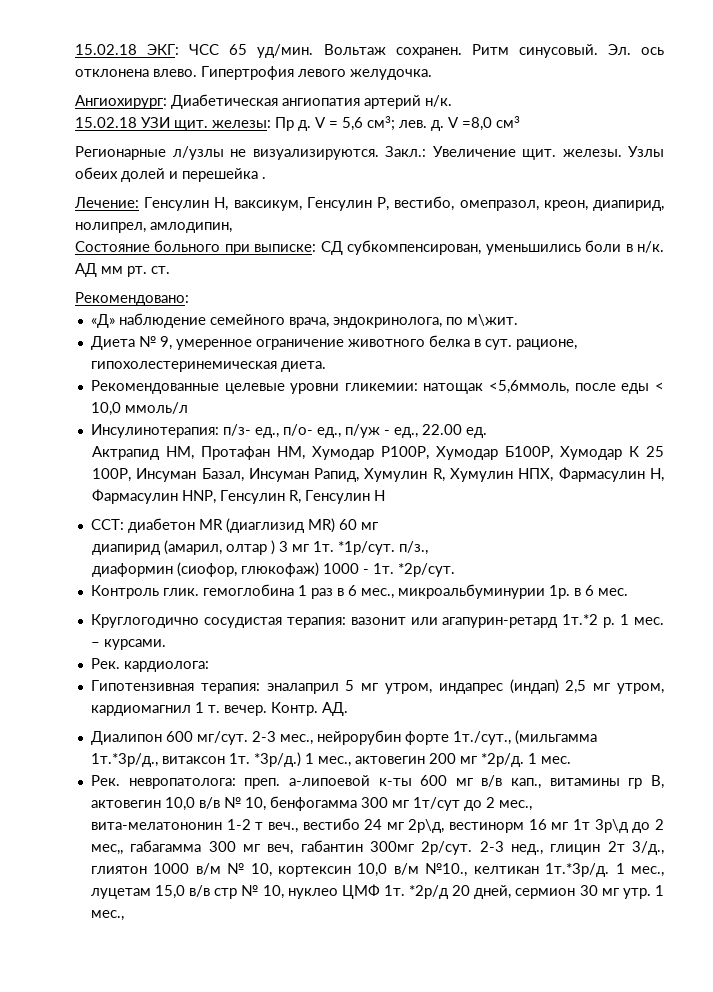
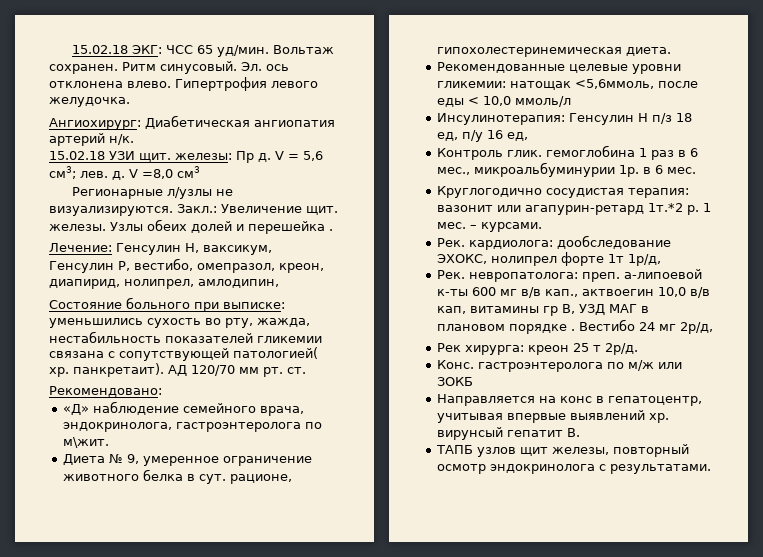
- Состояние больного при выписке: СД субкомпенсирован, уменьшились боли в н/к. АД мм рт. ст.
+ Состояние больного при выписке: уменьшились сухость во рту, жажда, нестабильность показателей гликемии связана с сопутствующей патологией( хр. панкретаит). АД 120/70 мм рт. ст.
- «Д» наблюдение семейного врача, эндокринолога, по м\жит.
+ «Д» наблюдение семейного врача, эндокринолога, гастроэнтеролога по м\жит.
- Инсулинотерапия: п/з- ед., п/о- ед., п/уж - ед., 22.00 ед.
- Актрапид НМ, Протафан НМ, Хумодар Р100Р, Хумодар Б100Р, Хумодар К 25 100Р, Инсуман Базал, Инсуман Рапид, Хумулин R, Хумулин НПХ, Фармасулин Н, Фармасулин НNР, Генсулин R, Генсулин Н
- ССТ: диабетон МR (диаглизид МR) 60 мг
- диапирид (амарил, олтар ) 3 мг 1т. *1р/сут. п/з.,
- диаформин (сиофор, глюкофаж) 1000 - 1т. *2р/сут.
+ Инсулинотерапия: Генсулин Н п/з 18 ед, п/у 16 ед,
- Рек. кардиолога:
- Гипотензивная терапия: эналаприл 5 мг утром, индапрес (индап) 2,5 мг утром, кардиомагнил 1 т. вечер. Контр. АД.
- Диалипон 600 мг/сут. 2-3 мес., нейрорубин форте 1т./сут., (мильгамма 1т.*3р/д., витаксон 1т. *3р/д.) 1 мес., актовегин 200 мг *2р/д. 1 мес.
+ Рек. кардиолога: дообследование ЭХОКС, нолипрел форте 1т 1р/д,
- Рек. невропатолога: преп. а-липоевой к-ты 600 мг в/в кап., витамины гр В, актовегин 10,0 в/в № 10, бенфогамма 300 мг 1т/сут до 2 мес., вита-мелатононин 1-2 т веч., вестибо 24 мг 2р\д, вестинорм 16 мг 1т 3р\д до 2 мес,, габагамма 300 мг веч, габантин 300мг 2р/сут. 2-3 нед., глицин 2т 3/д., глиятон 1000 в/м № 10, кортексин 10,0 в/м №10., келтикан 1т.*3р/д. 1 мес., луцетам 15,0 в/в стр № 10, нуклео ЦМФ 1т. *2р/д 20 дней, сермион 30 мг утр. 1 мес.,
+ Рек. невропатолога: преп. а-липоевой к-ты 600 мг в/в кап., актвоегин 10,0 в/в кап, витамины гр В, УЗД МАГ в плановом порядке . Вестибо 24 мг 2р/д,
+ Рек хирурга: креон 25 т 2р/д.
+ Конс. гастроэнтеролога по м/ж или ЗОКБ
+ Направляется на конс в гепатоцентр, учитывая впервые выявлений хр. вирунсый гепатит В.
+ ТАПБ узлов щит железы, повторный осмотр эндокринолога с результатами.

